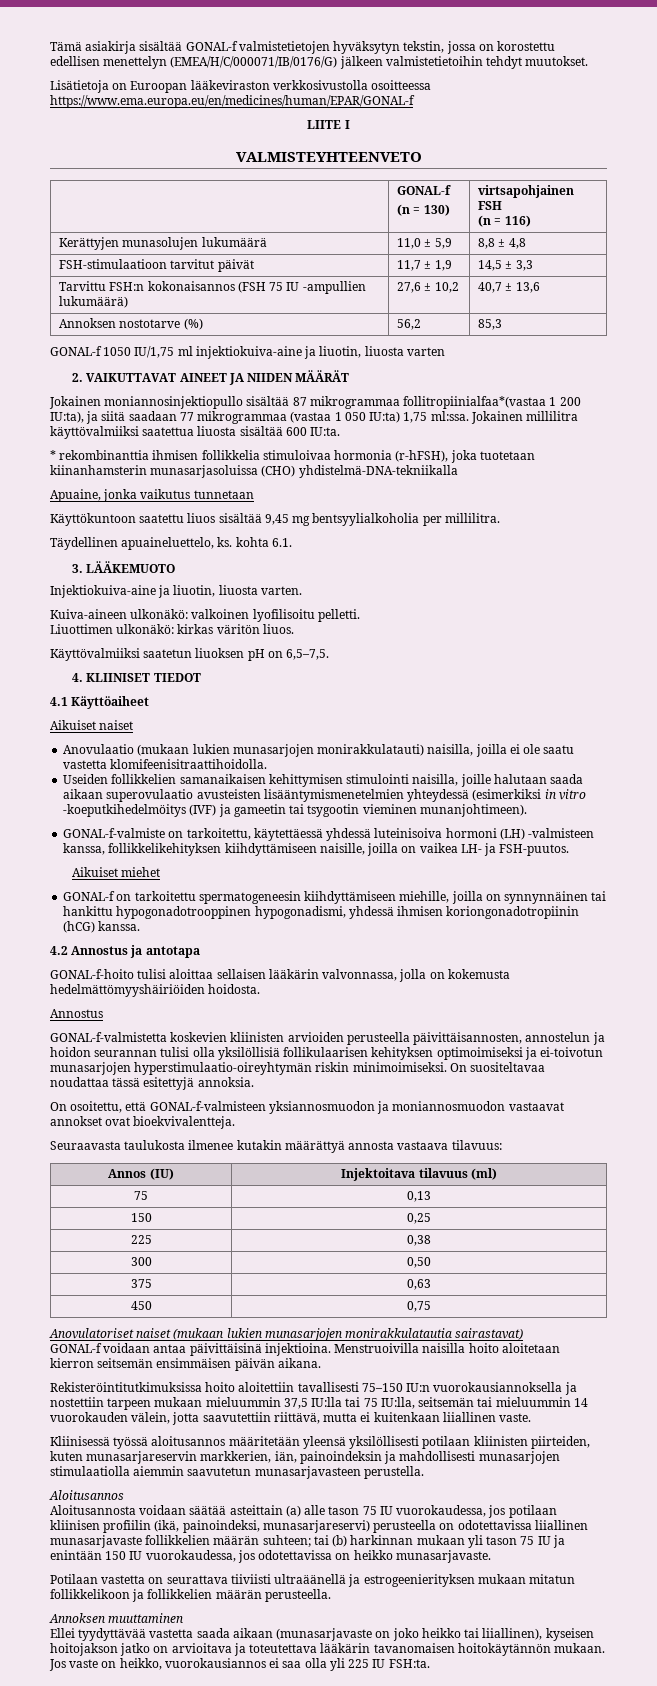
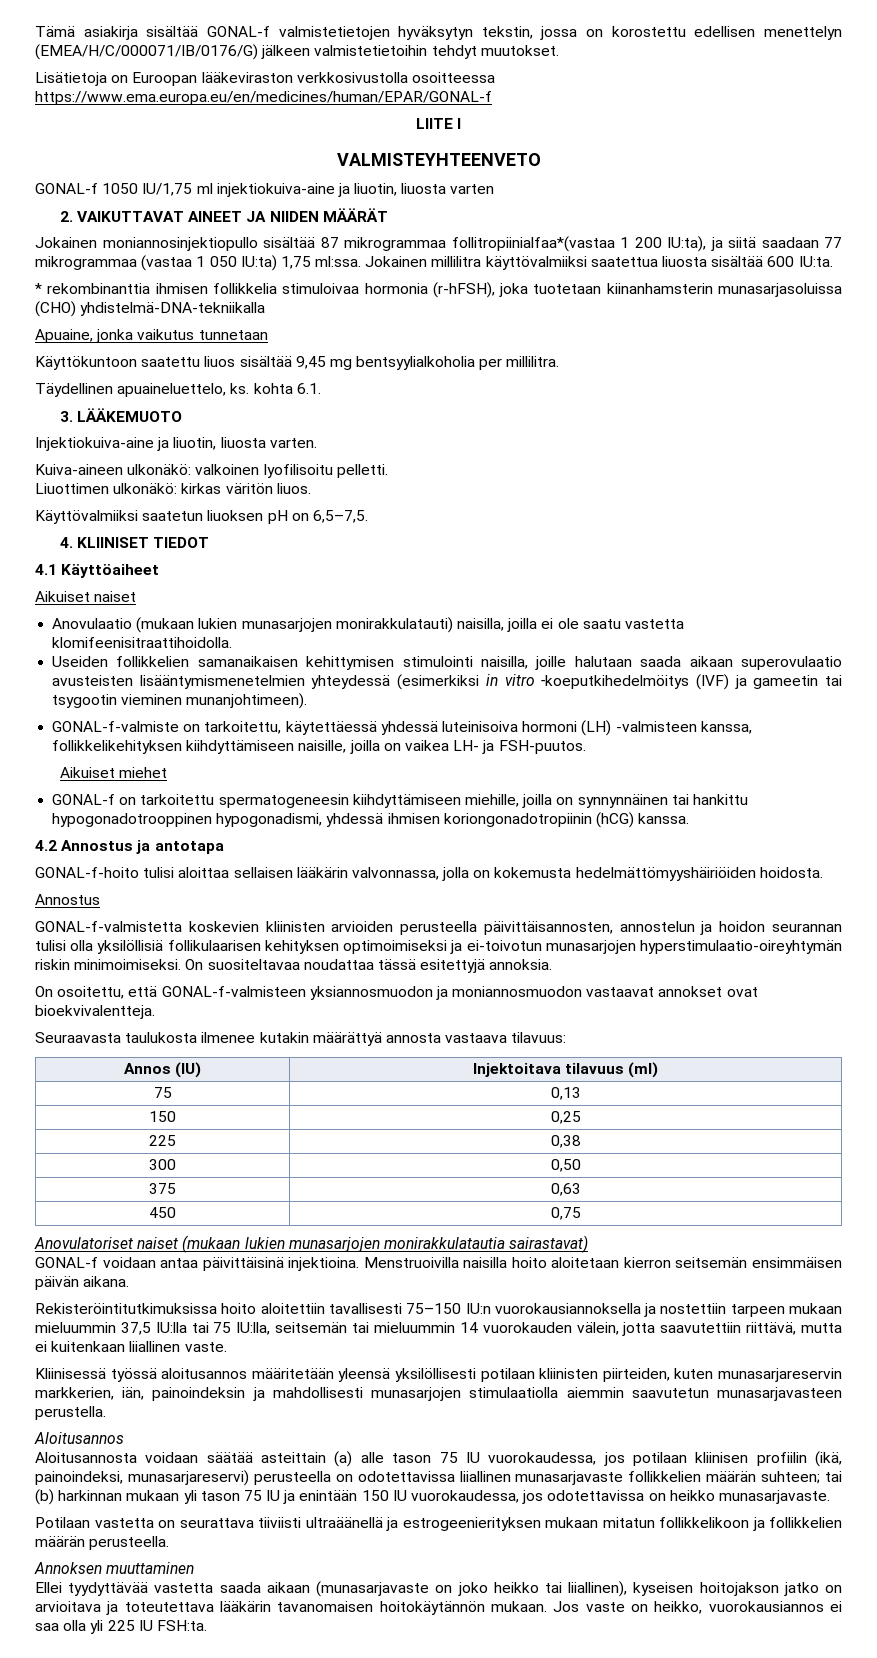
- | GONAL-f
- (n = 130) | virtsapohjainen FSH
- (n = 116)
- Kerättyjen munasolujen lukumäärä | 11,0 ± 5,9 | 8,8 ± 4,8
- FSH-stimulaatioon tarvitut päivät | 11,7 ± 1,9 | 14,5 ± 3,3
- Tarvittu FSH:n kokonaisannos (FSH 75 IU -ampullien lukumäärä) | 27,6 ± 10,2 | 40,7 ± 13,6
- Annoksen nostotarve (%) | 56,2 | 85,3

